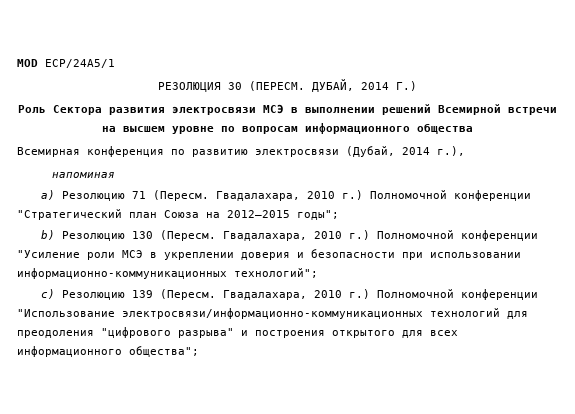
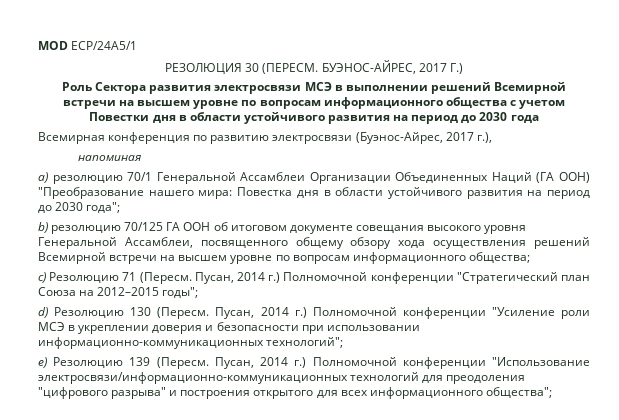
- ДУБАЙ, 2014 Г.)
+ БУЭНОС-АЙРЕС, 2017 Г.)
- Роль Сектора развития электросвязи МСЭ в выполнении решений Всемирной встречи на высшем уровне по вопросам информационного общества
+ Роль Сектора развития электросвязи МСЭ в выполнении решений Всемирной встречи на высшем уровне по вопросам информационного общества с учетом Повестки дня в области устойчивого развития на период до 2030 года
- Всемирная конференция по развитию электросвязи (Дубай, 2014 г.),
+ Всемирная конференция по развитию электросвязи (Буэнос-Айрес, 2017 г.),
- a) Резолюцию 71 (Пересм.
+ a) резолюцию 70/1 Генеральной Ассамблеи Организации Объединенных Наций (ГА ООН) "Преобразование нашего мира: Повестка дня в области устойчивого развития на период до 2030 года";
+ b) резолюцию 70/125 ГА ООН об итоговом документе совещания высокого уровня Генеральной Ассамблеи, посвященного общему обзору хода осуществления решений Всемирной встречи на высшем уровне по вопросам информационного общества;
+ с) Резолюцию 71 (Пересм.
- Гвадалахара, 2010 г.) Полномочной конференции "Стратегический план Союза на 2012–2015 годы";
+ Пусан, 2014 г.) Полномочной конференции "Стратегический план Союза на 2012–2015 годы";
- b) Резолюцию 130 (Пересм.
+ d) Резолюцию 130 (Пересм.
- Гвадалахара, 2010 г.) Полномочной конференции "Усиление роли МСЭ в укреплении доверия и безопасности при использовании информационно-коммуникационных технологий";
+ Пусан, 2014 г.) Полномочной конференции "Усиление роли МСЭ в укреплении доверия и безопасности при использовании информационно-коммуникационных технологий";
- c) Резолюцию 139 (Пересм.
+ e) Резолюцию 139 (Пересм.
- Гвадалахара, 2010 г.) Полномочной конференции "Использование электросвязи/информационно-коммуникационных технологий для преодоления "цифрового разрыва" и построения открытого для всех информационного общества";
+ Пусан, 2014 г.) Полномочной конференции "Использование электросвязи/информационно-коммуникационных технологий для преодоления "цифрового разрыва" и построения открытого для всех информационного общества";

